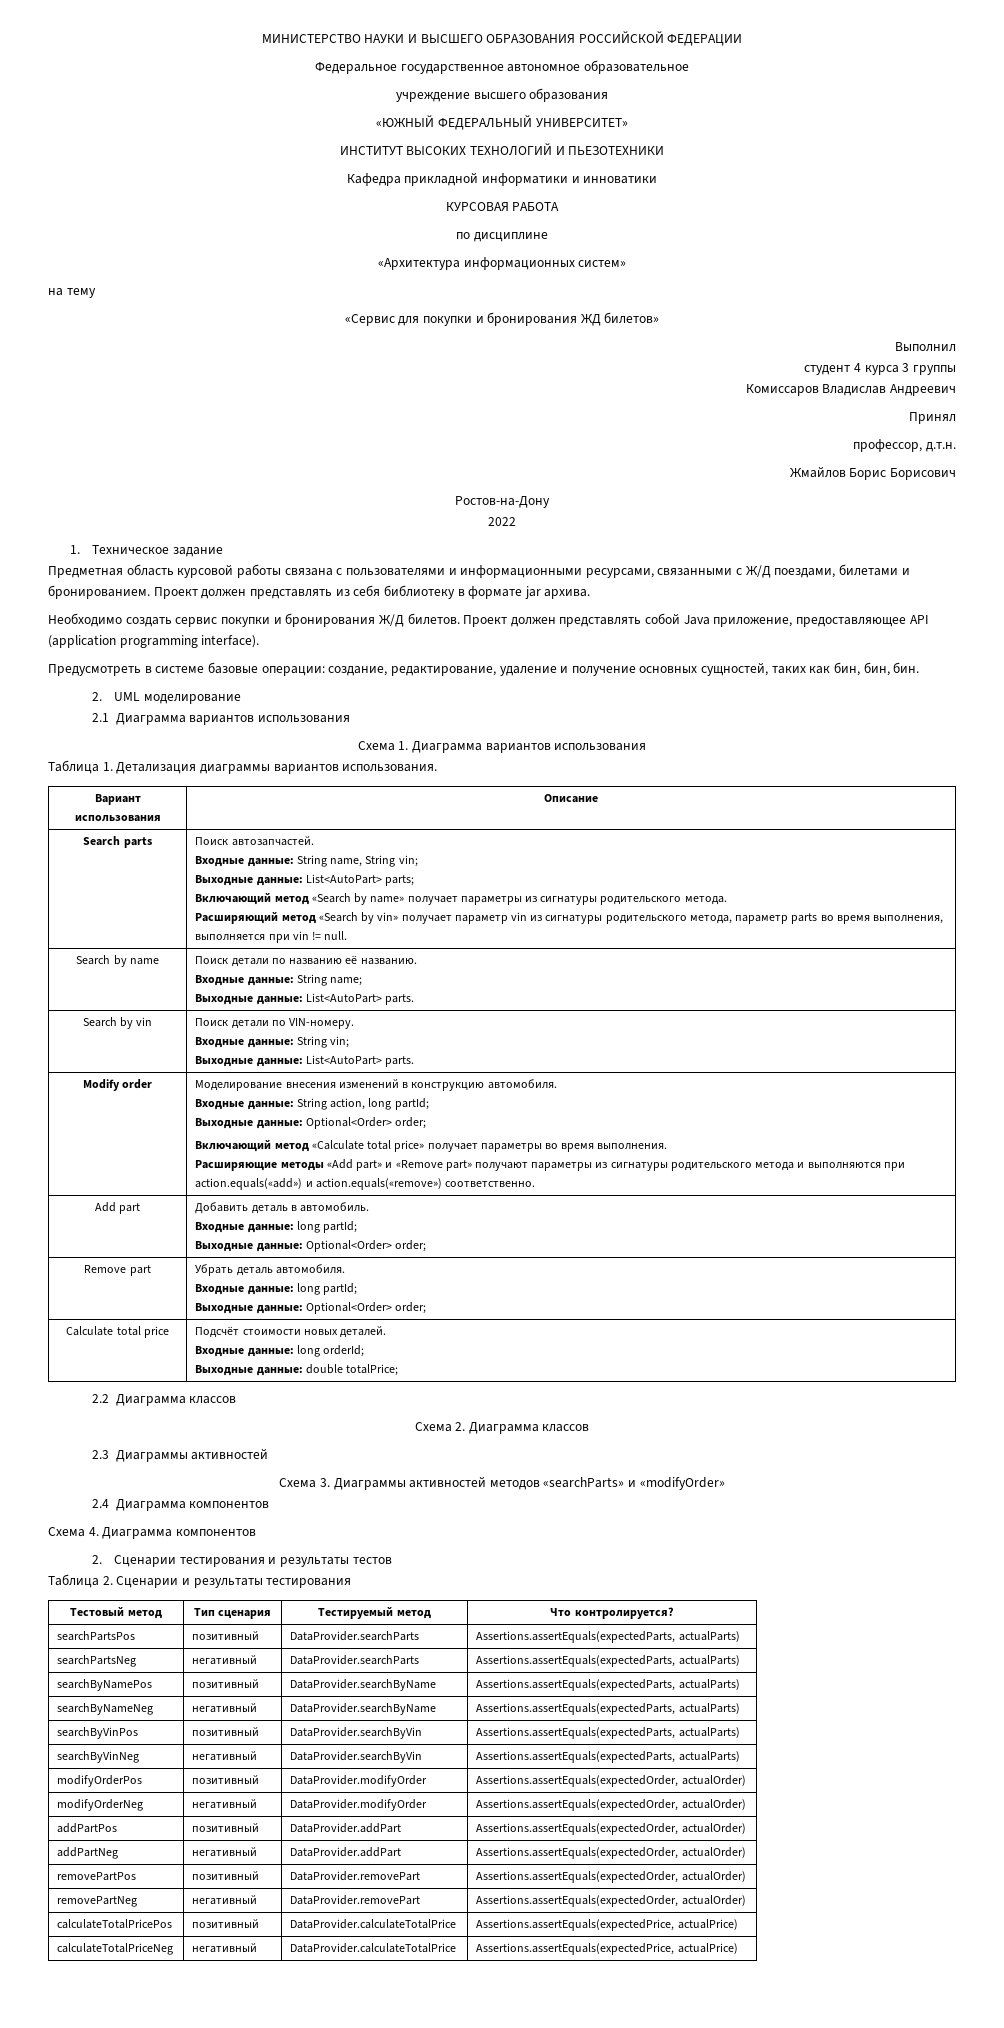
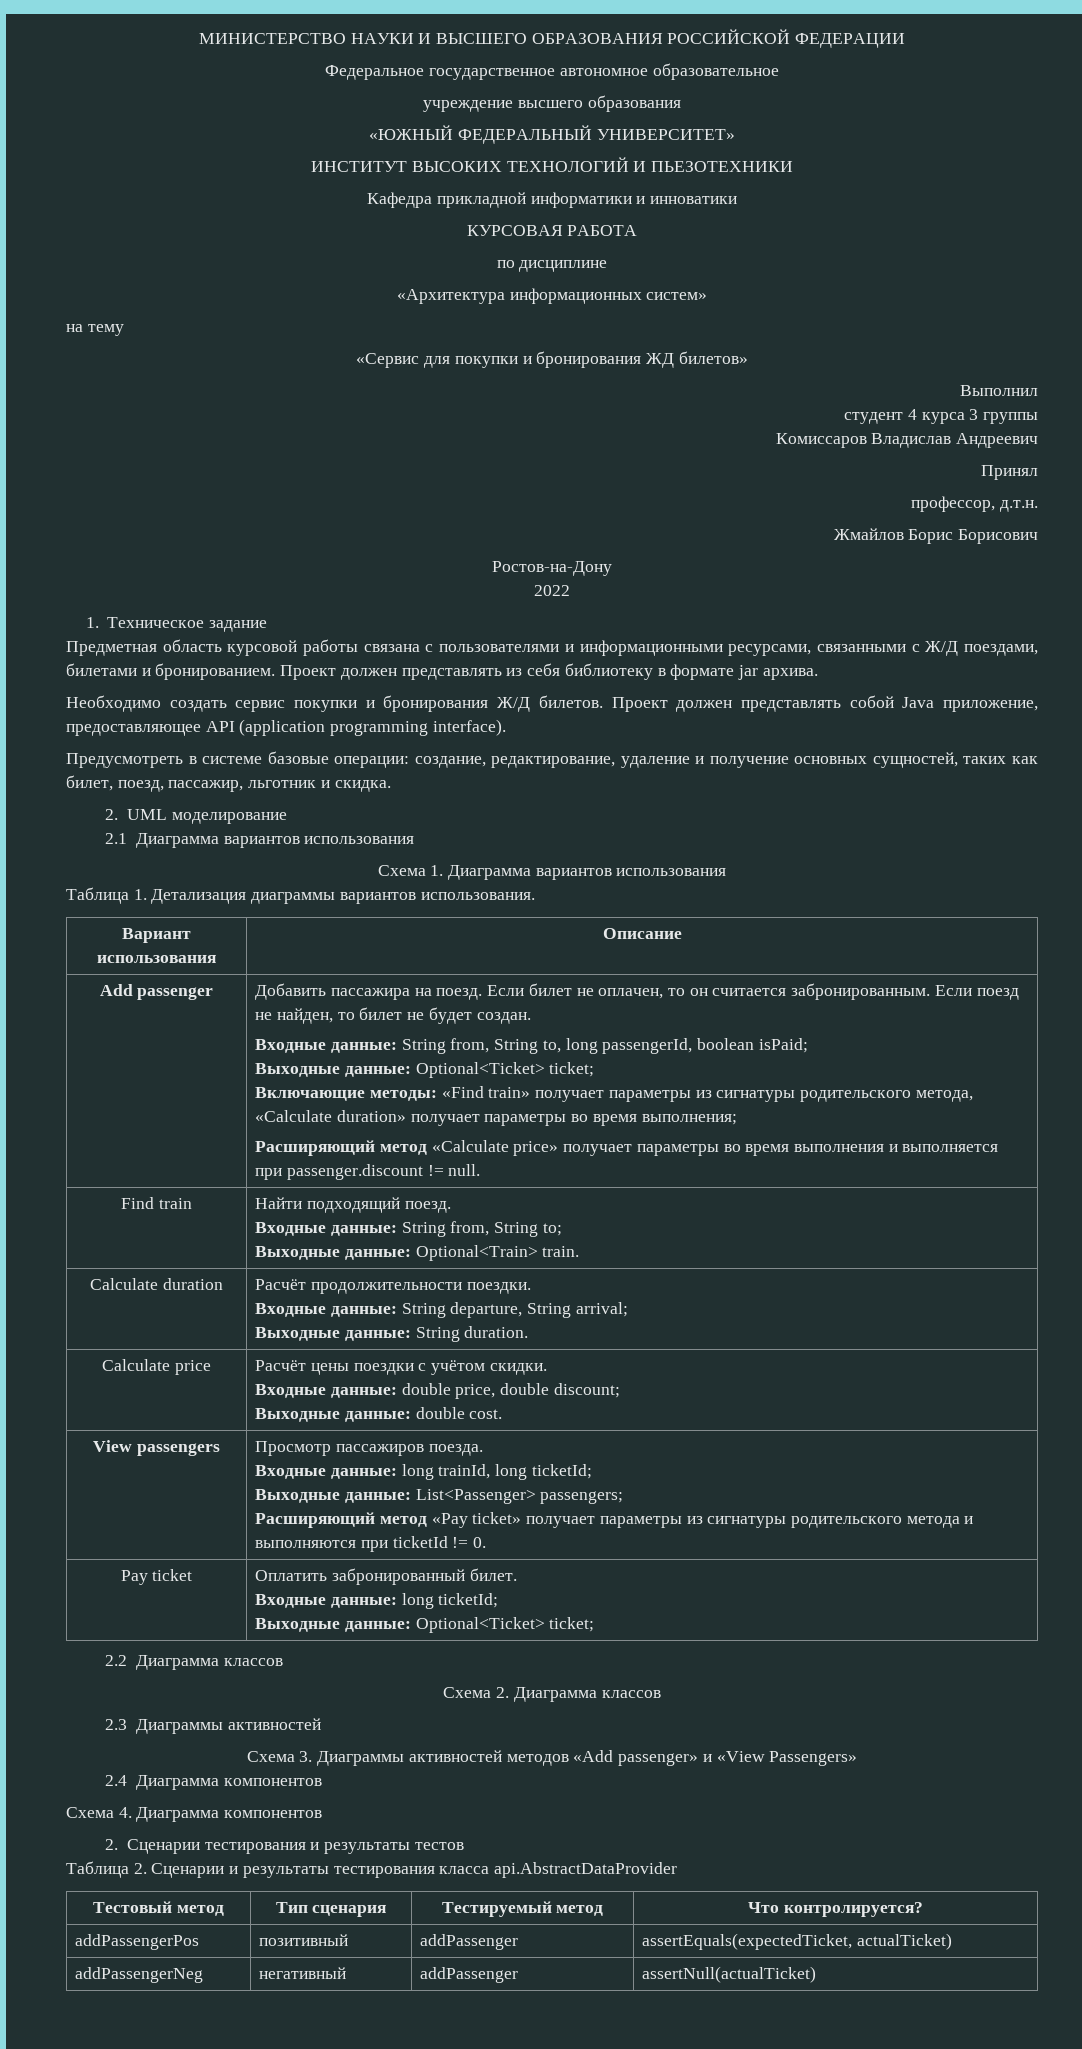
- Предусмотреть в системе базовые операции: создание, редактирование, удаление и получение основных сущностей, таких как бин, бин, бин.
+ Предусмотреть в системе базовые операции: создание, редактирование, удаление и получение основных сущностей, таких как билет, поезд, пассажир, льготник и скидка.
- Search parts | Поиск автозапчастей.
- Входные данные: String name, String vin;
- Выходные данные: List<AutoPart> parts;
- Включающий метод «Search by name» получает параметры из сигнатуры родительского метода.
- Расширяющий метод «Search by vin» получает параметр vin из сигнатуры родительского метода, параметр parts во время выполнения, выполняется при vin != null.
- Search by name | Поиск детали по названию её названию.
- Входные данные: String name;
- Выходные данные: List<AutoPart> parts.
- Search by vin | Поиск детали по VIN-номеру.
- Входные данные: String vin;
- Выходные данные: List<AutoPart> parts.
- Modify order | Моделирование внесения изменений в конструкцию автомобиля.
- Входные данные: String action, long partId;
- Выходные данные: Optional<Order> order;
- Включающий метод «Calculate total price» получает параметры во время выполнения.
- Расширяющие методы «Add part» и «Remove part» получают параметры из сигнатуры родительского метода и выполняются при action.equals(«add») и action.equals(«remove») соответственно.
- Add part | Добавить деталь в автомобиль.
- Входные данные: long partId;
- Выходные данные: Optional<Order> order;
- Remove part | Убрать деталь автомобиля.
- Входные данные: long partId;
- Выходные данные: Optional<Order> order;
- Calculate total price | Подсчёт стоимости новых деталей.
- Входные данные: long orderId;
- Выходные данные: double totalPrice;
+ Add passenger | Добавить пассажира на поезд. Если билет не оплачен, то он считается забронированным. Если поезд не найден, то билет не будет создан.
+ Входные данные: String from, String to, long passengerId, boolean isPaid;
+ Выходные данные: Optional<Ticket> ticket;
+ Включающие методы: «Find train» получает параметры из сигнатуры родительского метода, «Calculate duration» получает параметры во время выполнения;
+ Расширяющий метод «Calculate price» получает параметры во время выполнения и выполняется при passenger.discount != null.
+ Find train | Найти подходящий поезд.
+ Входные данные: String from, String to;
+ Выходные данные: Optional<Train> train.
+ Calculate duration | Расчёт продолжительности поездки.
+ Входные данные: String departure, String arrival;
+ Выходные данные: String duration.
+ Calculate price | Расчёт цены поездки с учётом скидки.
+ Входные данные: double price, double discount;
+ Выходные данные: double cost.
+ View passengers | Просмотр пассажиров поезда.
+ Входные данные: long trainId, long ticketId;
+ Выходные данные: List<Passenger> passengers;
+ Расширяющий метод «Pay ticket» получает параметры из сигнатуры родительского метода и выполняются при ticketId != 0.
+ Pay ticket | Оплатить забронированный билет.
+ Входные данные: long ticketId;
+ Выходные данные: Optional<Ticket> ticket;
- Схема 3. Диаграммы активностей методов «searchParts» и «modifyOrder»
+ Схема 3. Диаграммы активностей методов «Add passenger» и «View Passengers»
- Таблица 2. Сценарии и результаты тестирования
+ Таблица 2. Сценарии и результаты тестирования класса api.AbstractDataProvider
- searchPartsPos | позитивный | DataProvider.searchParts | Assertions.assertEquals(expectedParts, actualParts)
- searchPartsNeg | негативный | DataProvider.searchParts | Assertions.assertEquals(expectedParts, actualParts)
- searchByNamePos | позитивный | DataProvider.searchByName | Assertions.assertEquals(expectedParts, actualParts)
- searchByNameNeg | негативный | DataProvider.searchByName | Assertions.assertEquals(expectedParts, actualParts)
- searchByVinPos | позитивный | DataProvider.searchByVin | Assertions.assertEquals(expectedParts, actualParts)
- searchByVinNeg | негативный | DataProvider.searchByVin | Assertions.assertEquals(expectedParts, actualParts)
- modifyOrderPos | позитивный | DataProvider.modifyOrder | Assertions.assertEquals(expectedOrder, actualOrder)
- modifyOrderNeg | негативный | DataProvider.modifyOrder | Assertions.assertEquals(expectedOrder, actualOrder)
- addPartPos | позитивный | DataProvider.addPart | Assertions.assertEquals(expectedOrder, actualOrder)
- addPartNeg | негативный | DataProvider.addPart | Assertions.assertEquals(expectedOrder, actualOrder)
- removePartPos | позитивный | DataProvider.removePart | Assertions.assertEquals(expectedOrder, actualOrder)
- removePartNeg | негативный | DataProvider.removePart | Assertions.assertEquals(expectedOrder, actualOrder)
- calculateTotalPricePos | позитивный | DataProvider.calculateTotalPrice | Assertions.assertEquals(expectedPrice, actualPrice)
- calculateTotalPriceNeg | негативный | DataProvider.calculateTotalPrice | Assertions.assertEquals(expectedPrice, actualPrice)
+ addPassengerPos | позитивный | addPassenger | assertEquals(expectedTicket, actualTicket)
+ addPassengerNeg | негативный | addPassenger | assertNull(actualTicket)

